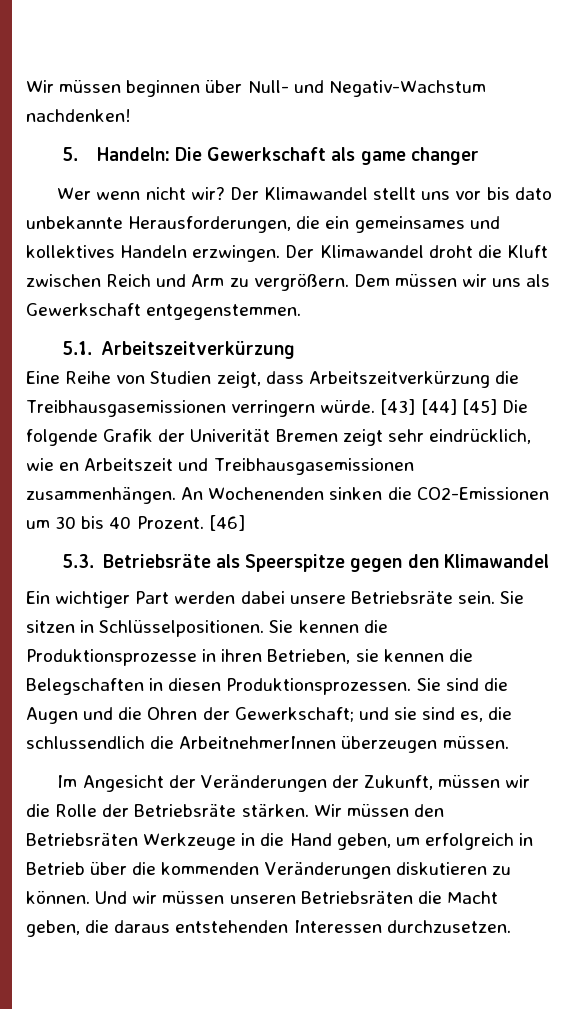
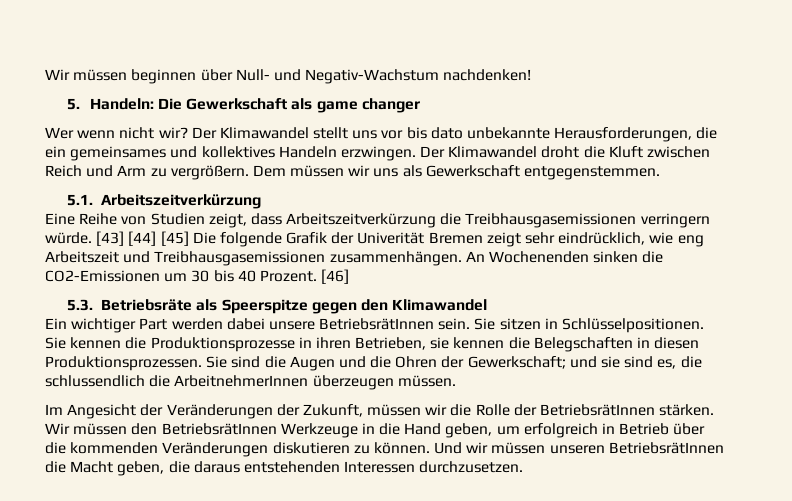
- [43] [44] [45] Die folgende Grafik der Univerität Bremen zeigt sehr eindrücklich, wie en Arbeitszeit und Treibhausgasemissionen zusammenhängen.
+ [43] [44] [45] Die folgende Grafik der Univerität Bremen zeigt sehr eindrücklich, wie eng Arbeitszeit und Treibhausgasemissionen zusammenhängen.
- Ein wichtiger Part werden dabei unsere Betriebsräte sein.
+ Ein wichtiger Part werden dabei unsere BetriebsrätInnen sein.
- Im Angesicht der Veränderungen der Zukunft, müssen wir die Rolle der Betriebsräte stärken.
+ Im Angesicht der Veränderungen der Zukunft, müssen wir die Rolle der BetriebsrätInnen stärken.
- Wir müssen den Betriebsräten Werkzeuge in die Hand geben, um erfolgreich in Betrieb über die kommenden Veränderungen diskutieren zu können.
+ Wir müssen den BetriebsrätInnen Werkzeuge in die Hand geben, um erfolgreich in Betrieb über die kommenden Veränderungen diskutieren zu können.
- Und wir müssen unseren Betriebsräten die Macht geben, die daraus entstehenden Interessen durchzusetzen.
+ Und wir müssen unseren BetriebsrätInnen die Macht geben, die daraus entstehenden Interessen durchzusetzen.

